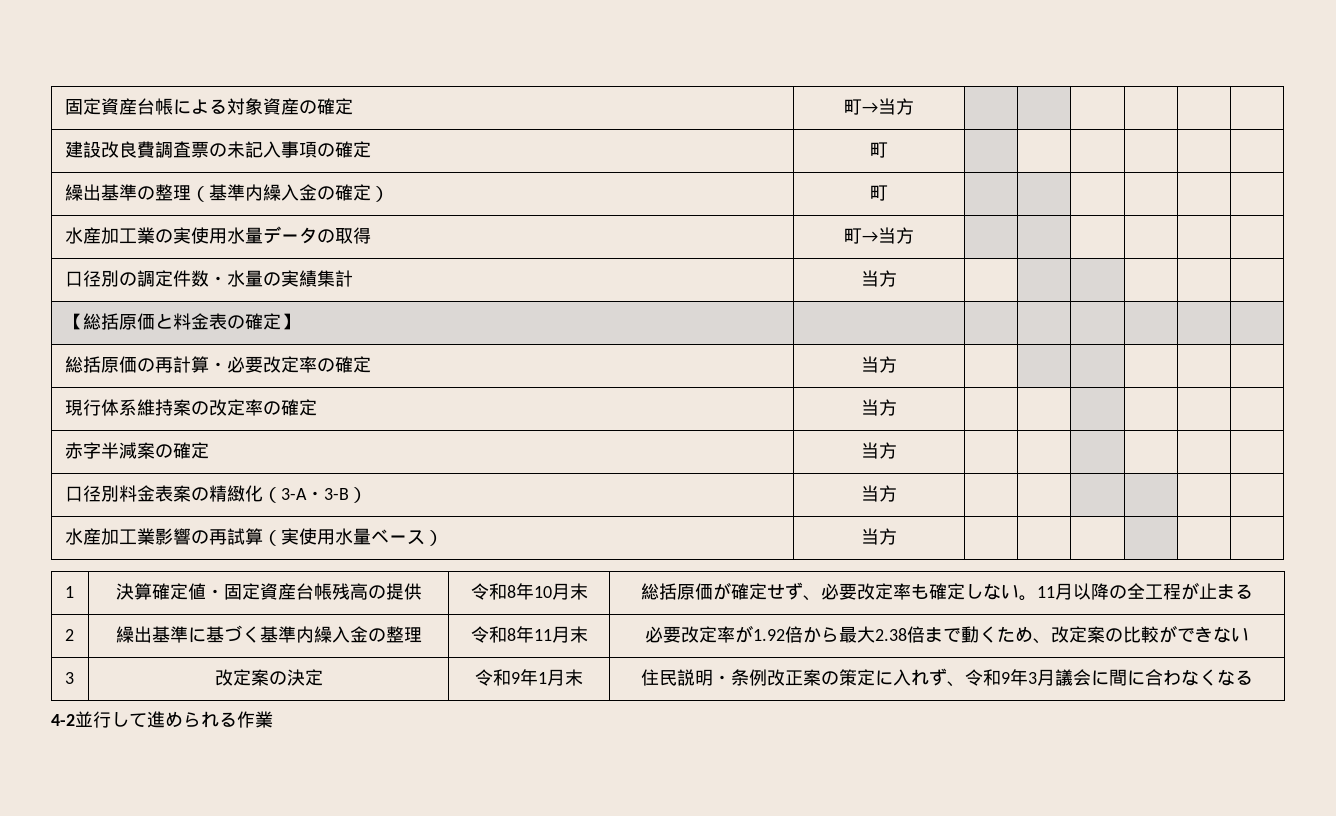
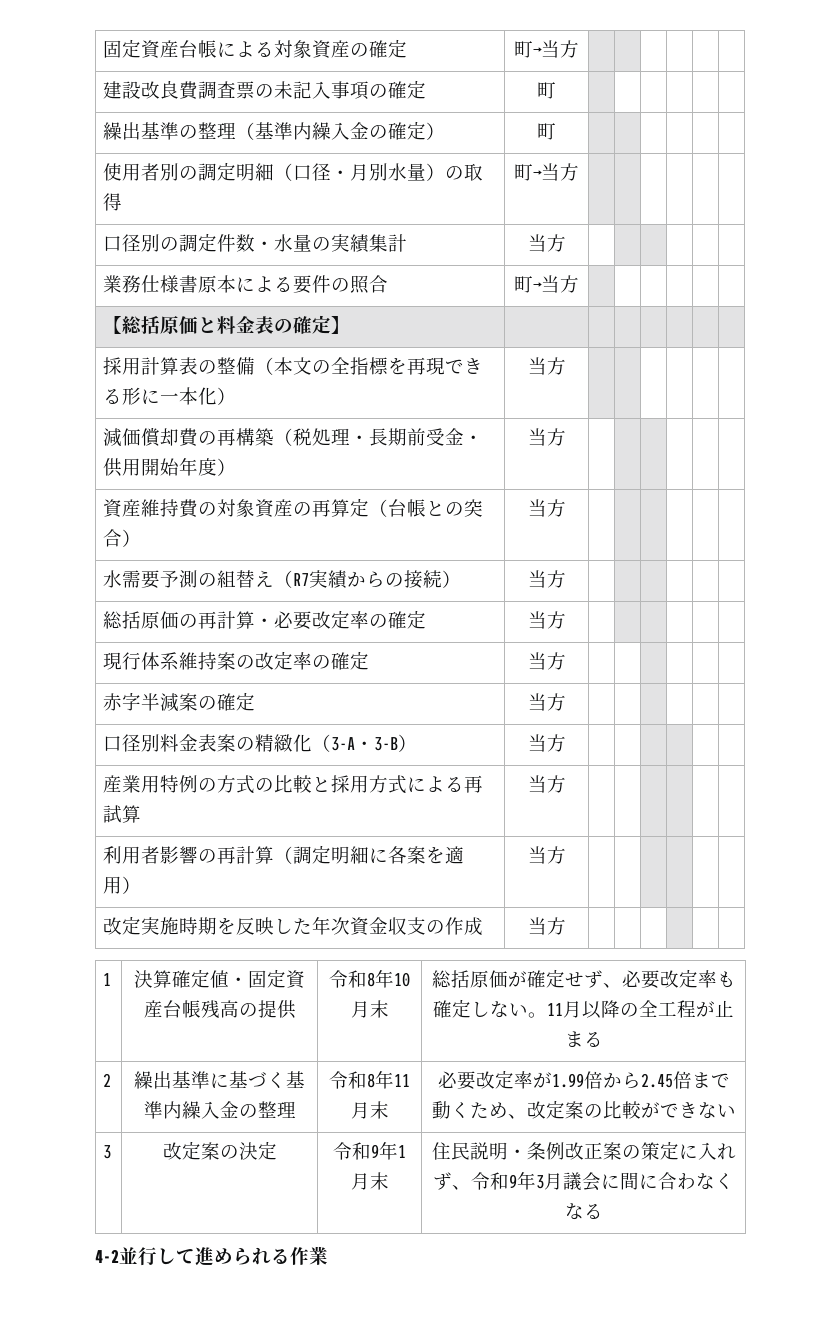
- 水産加工業の実使用水量データの取得 | 町→当方 | | | | | |
+ 使用者別の調定明細（口径・月別水量）の取得 | 町→当方 | | | | | |
+ 業務仕様書原本による要件の照合 | 町→当方 | | | | | |
+ 採用計算表の整備（本文の全指標を再現できる形に一本化） | 当方 | | | | | |
+ 減価償却費の再構築（税処理・長期前受金・供用開始年度） | 当方 | | | | | |
+ 資産維持費の対象資産の再算定（台帳との突合） | 当方 | | | | | |
+ 水需要予測の組替え（R7実績からの接続） | 当方 | | | | | |
- 水産加工業影響の再試算（実使用水量ベース） | 当方 | | | | | |
+ 産業用特例の方式の比較と採用方式による再試算 | 当方 | | | | | |
+ 利用者影響の再計算（調定明細に各案を適用） | 当方 | | | | | |
+ 改定実施時期を反映した年次資金収支の作成 | 当方 | | | | | |
- 2 | 繰出基準に基づく基準内繰入金の整理 | 令和8年11月末 | 必要改定率が1.92倍から最大2.38倍まで動くため、改定案の比較ができない
+ 2 | 繰出基準に基づく基準内繰入金の整理 | 令和8年11月末 | 必要改定率が1.99倍から2.45倍まで動くため、改定案の比較ができない

